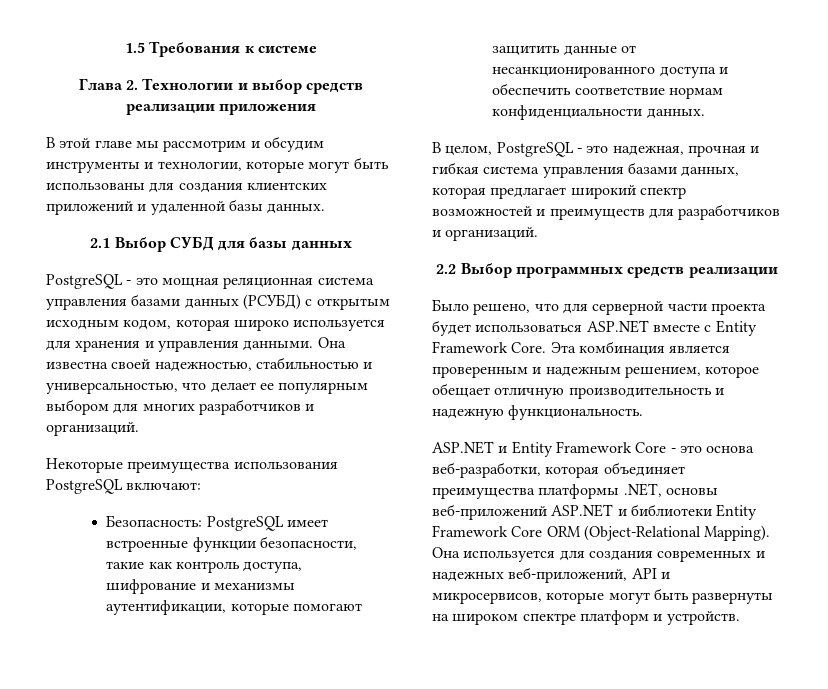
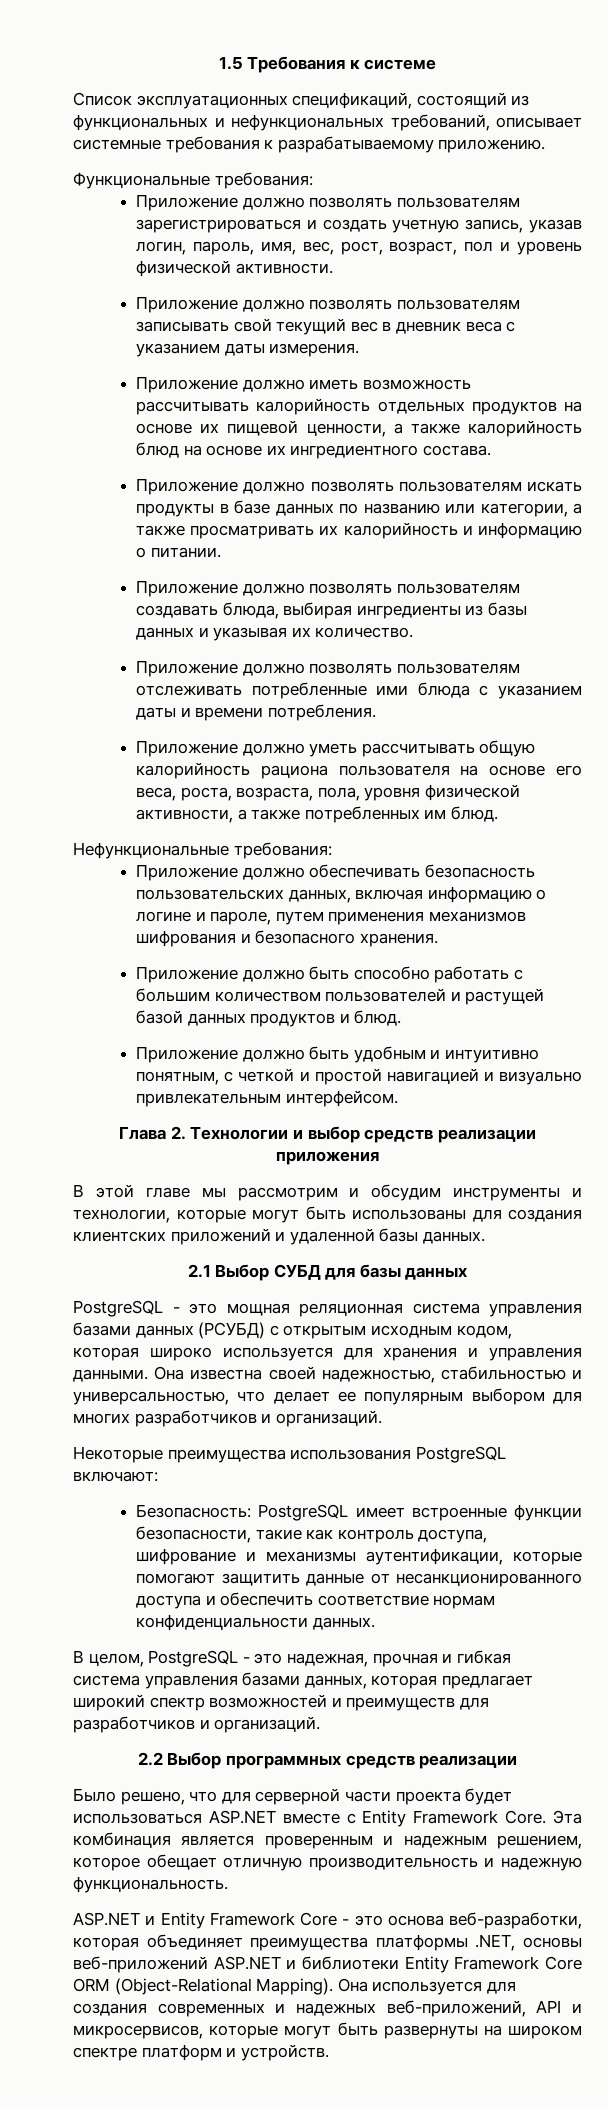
+ Список эксплуатационных спецификаций, состоящий из функциональных и нефункциональных требований, описывает системные требования к разрабатываемому приложению.
+ Функциональные требования:
+ Приложение должно позволять пользователям зарегистрироваться и создать учетную запись, указав логин, пароль, имя, вес, рост, возраст, пол и уровень физической активности.
+ Приложение должно позволять пользователям записывать свой текущий вес в дневник веса с указанием даты измерения.
+ Приложение должно иметь возможность рассчитывать калорийность отдельных продуктов на основе их пищевой ценности, а также калорийность блюд на основе их ингредиентного состава.
+ Приложение должно позволять пользователям искать продукты в базе данных по названию или категории, а также просматривать их калорийность и информацию о питании.
+ Приложение должно позволять пользователям создавать блюда, выбирая ингредиенты из базы данных и указывая их количество.
+ Приложение должно позволять пользователям отслеживать потребленные ими блюда с указанием даты и времени потребления.
+ Приложение должно уметь рассчитывать общую калорийность рациона пользователя на основе его веса, роста, возраста, пола, уровня физической активности, а также потребленных им блюд.
+ Нефункциональные требования:
+ Приложение должно обеспечивать безопасность пользовательских данных, включая информацию о логине и пароле, путем применения механизмов шифрования и безопасного хранения.
+ Приложение должно быть способно работать с большим количеством пользователей и растущей базой данных продуктов и блюд.
+ Приложение должно быть удобным и интуитивно понятным, с четкой и простой навигацией и визуально привлекательным интерфейсом.

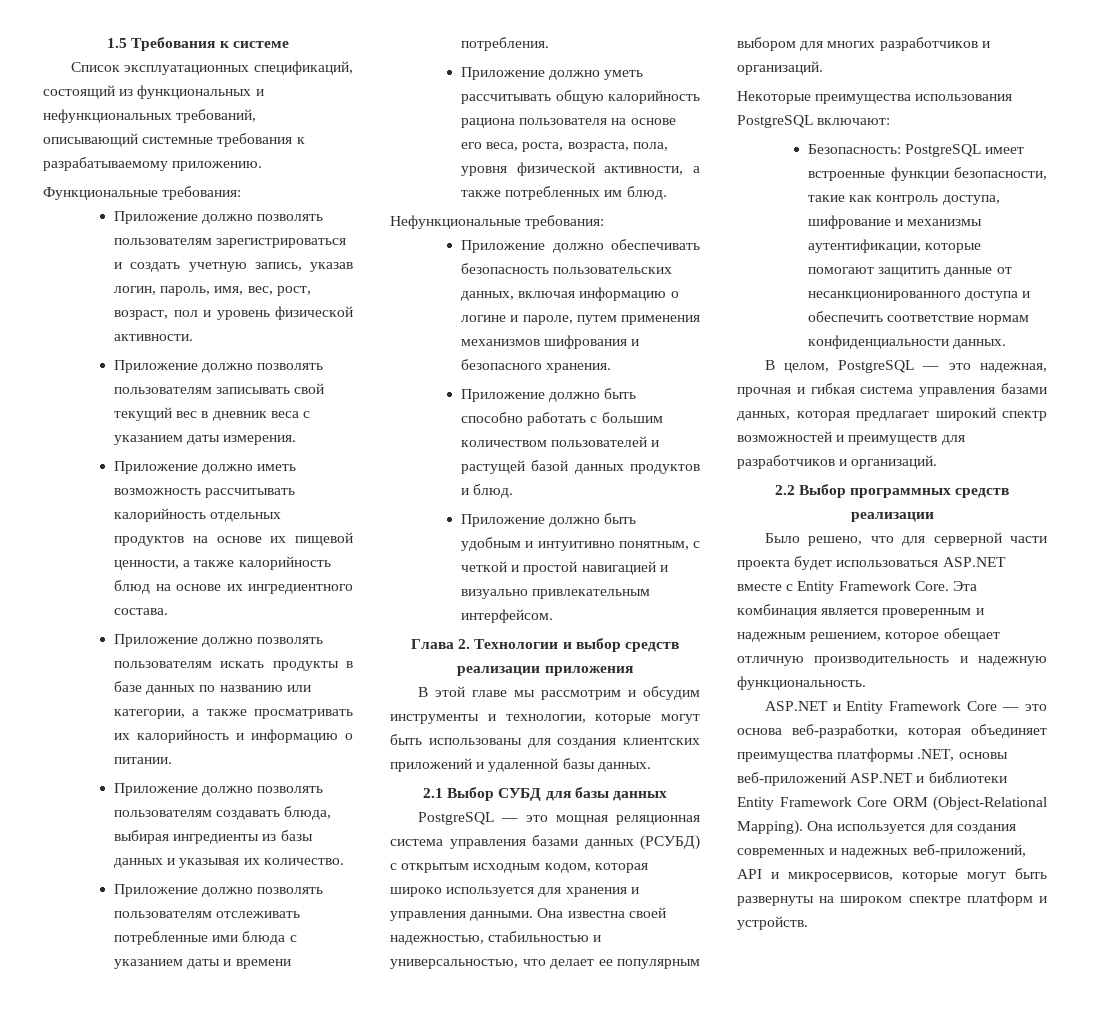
- Список эксплуатационных спецификаций, состоящий из функциональных и нефункциональных требований, описывает системные требования к разрабатываемому приложению.
+ Список эксплуатационных спецификаций, состоящий из функциональных и нефункциональных требований, описывающий системные требования к разрабатываемому приложению.
- PostgreSQL - это мощная реляционная система управления базами данных (РСУБД) с открытым исходным кодом, которая широко используется для хранения и управления данными.
+ PostgreSQL — это мощная реляционная система управления базами данных (РСУБД) с открытым исходным кодом, которая широко используется для хранения и управления данными.
- В целом, PostgreSQL - это надежная, прочная и гибкая система управления базами данных, которая предлагает широкий спектр возможностей и преимуществ для разработчиков и организаций.
+ В целом, PostgreSQL — это надежная, прочная и гибкая система управления базами данных, которая предлагает широкий спектр возможностей и преимуществ для разработчиков и организаций.
- ASP.NET и Entity Framework Core - это основа веб-разработки, которая объединяет преимущества платформы .NET, основы веб-приложений ASP.NET и библиотеки Entity Framework Core ORM (Object-Relational Mapping).
+ ASP.NET и Entity Framework Core — это основа веб-разработки, которая объединяет преимущества платформы .NET, основы веб-приложений ASP.NET и библиотеки Entity Framework Core ORM (Object-Relational Mapping).

